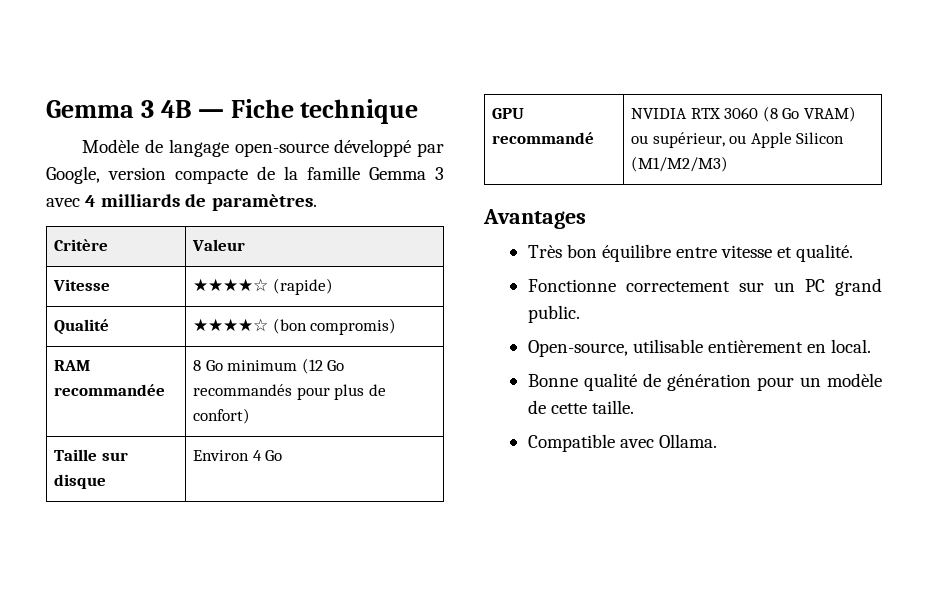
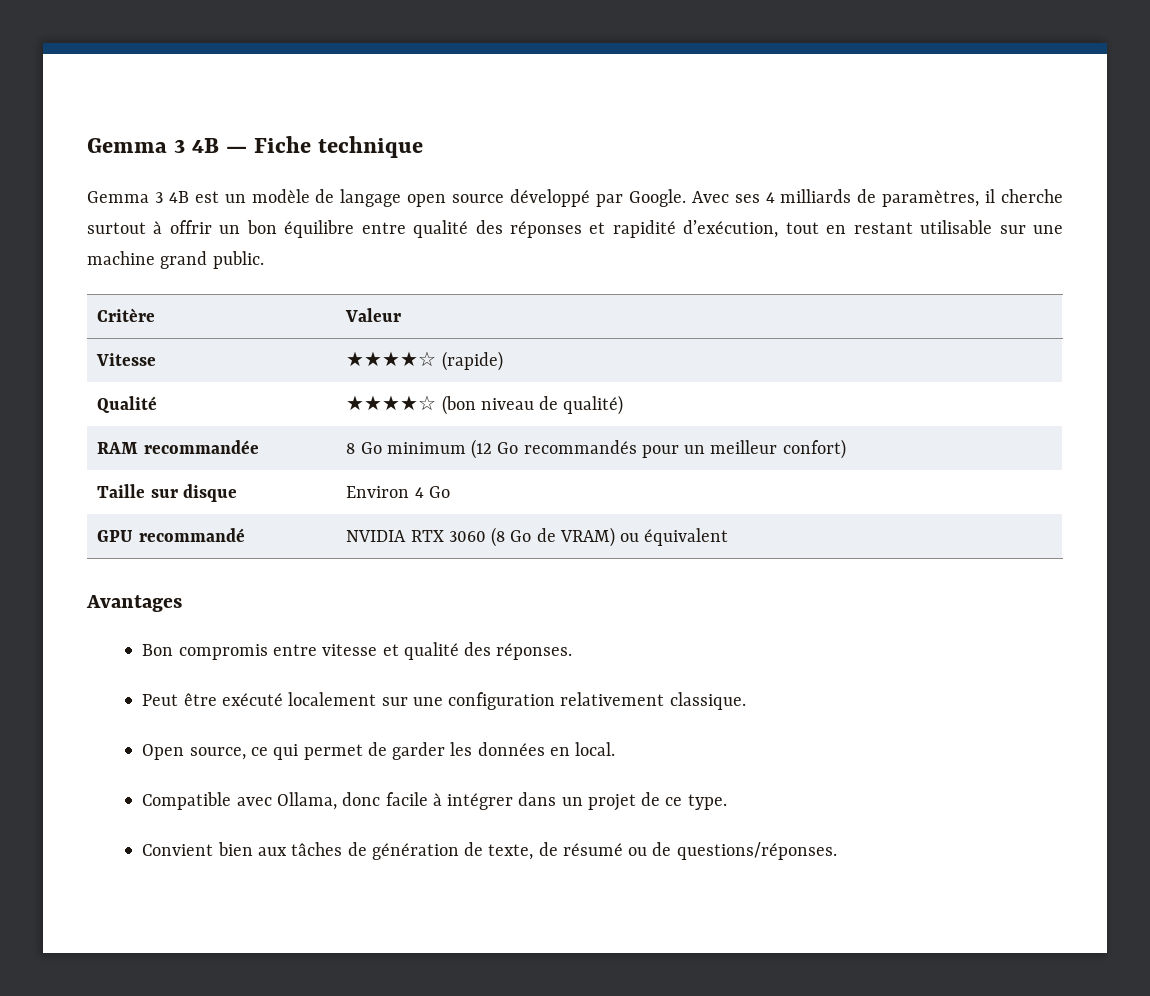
- Modèle de langage open-source développé par Google, version compacte de la famille Gemma 3 avec 4 milliards de paramètres.
+ Gemma 3 4B est un modèle de langage open source développé par Google. Avec ses 4 milliards de paramètres, il cherche surtout à offrir un bon équilibre entre qualité des réponses et rapidité d’exécution, tout en restant utilisable sur une machine grand public.
- Qualité | ★★★★☆ (bon compromis)
+ Qualité | ★★★★☆ (bon niveau de qualité)
- RAM recommandée | 8 Go minimum (12 Go recommandés pour plus de confort)
+ RAM recommandée | 8 Go minimum (12 Go recommandés pour un meilleur confort)
- GPU recommandé | NVIDIA RTX 3060 (8 Go VRAM) ou supérieur, ou Apple Silicon (M1/M2/M3)
+ GPU recommandé | NVIDIA RTX 3060 (8 Go de VRAM) ou équivalent
  Avantages
- Très bon équilibre entre vitesse et qualité.
- Fonctionne correctement sur un PC grand public.
- Open-source, utilisable entièrement en local.
- Bonne qualité de génération pour un modèle de cette taille.
- Compatible avec Ollama.
+ Bon compromis entre vitesse et qualité des réponses.
+ Peut être exécuté localement sur une configuration relativement classique.
+ Open source, ce qui permet de garder les données en local.
+ Compatible avec Ollama, donc facile à intégrer dans un projet de ce type.
+ Convient bien aux tâches de génération de texte, de résumé ou de questions/réponses.

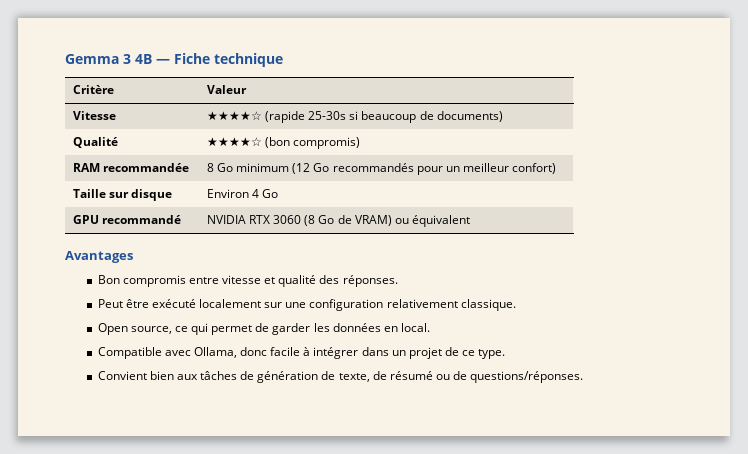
- Gemma 3 4B est un modèle de langage open source développé par Google. Avec ses 4 milliards de paramètres, il cherche surtout à offrir un bon équilibre entre qualité des réponses et rapidité d’exécution, tout en restant utilisable sur une machine grand public.
  Critère | Valeur
- Vitesse | ★★★★☆ (rapide)
+ Vitesse | ★★★★☆ (rapide 25-30s si beaucoup de documents)
- Qualité | ★★★★☆ (bon niveau de qualité)
+ Qualité | ★★★★☆ (bon compromis)

